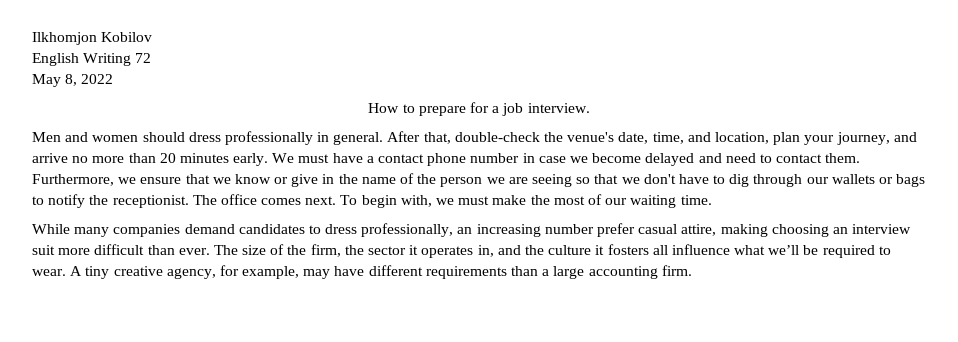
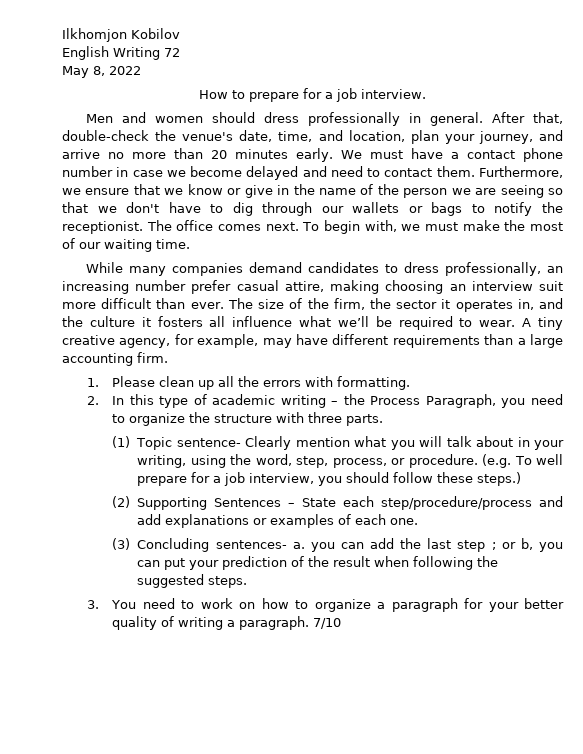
+ 1. Please clean up all the errors with formatting.
+ 2. In this type of academic writing – the Process Paragraph, you need to organize the structure with three parts.
+ (1) Topic sentence- Clearly mention what you will talk about in your writing, using the word, step, process, or procedure. (e.g. To well prepare for a job interview, you should follow these steps.)
+ (2) Supporting Sentences – State each step/procedure/process and add explanations or examples of each one.
+ (3) Concluding sentences- a. you can add the last step ; or b, you can put your prediction of the result when following the suggested steps.
+ 3. You need to work on how to organize a paragraph for your better quality of writing a paragraph. 7/10

